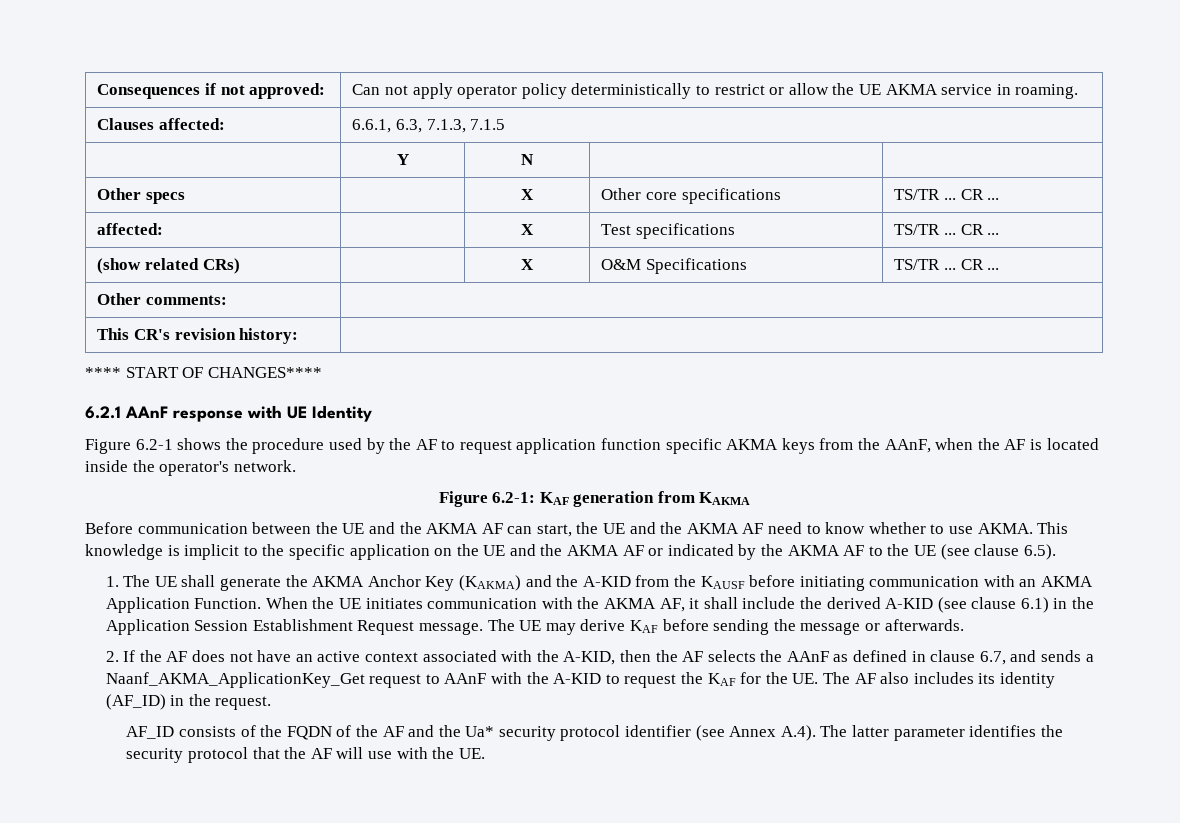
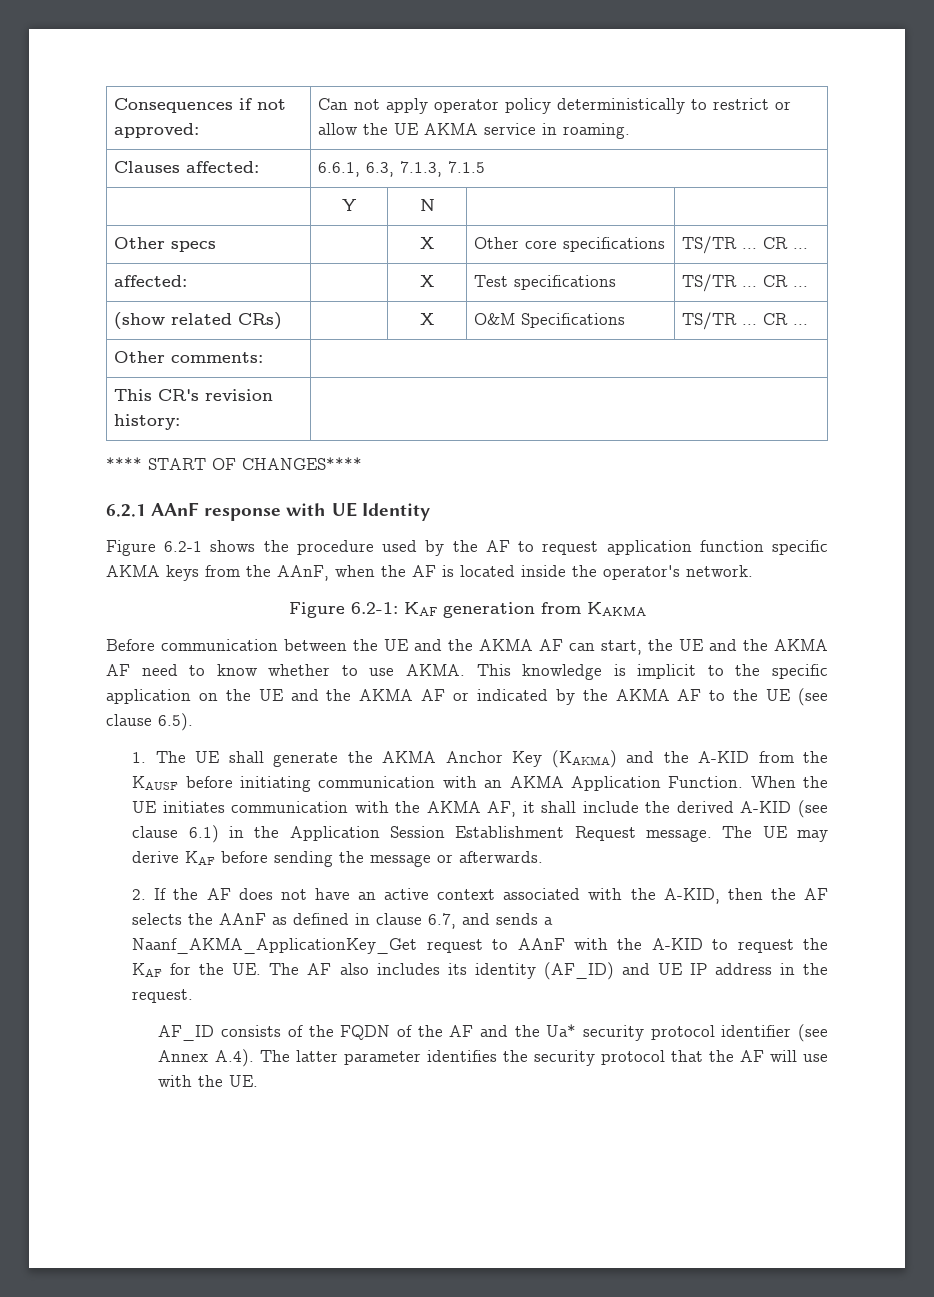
- 2. If the AF does not have an active context associated with the A-KID, then the AF selects the AAnF as defined in clause 6.7, and sends a Naanf_AKMA_ApplicationKey_Get request to AAnF with the A-KID to request the KAF for the UE. The AF also includes its identity (AF_ID) in the request.
+ 2. If the AF does not have an active context associated with the A-KID, then the AF selects the AAnF as defined in clause 6.7, and sends a Naanf_AKMA_ApplicationKey_Get request to AAnF with the A-KID to request the KAF for the UE. The AF also includes its identity (AF_ID) and UE IP address in the request.

